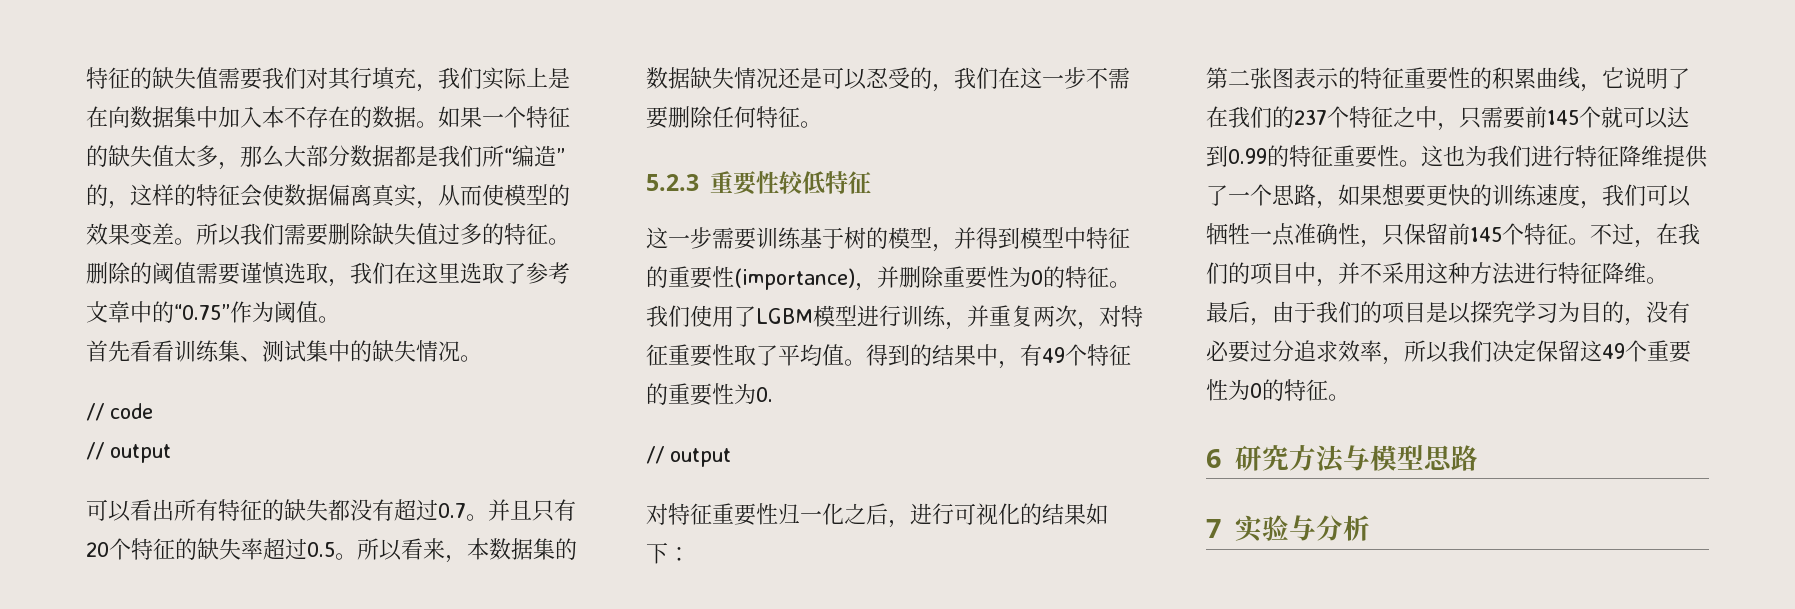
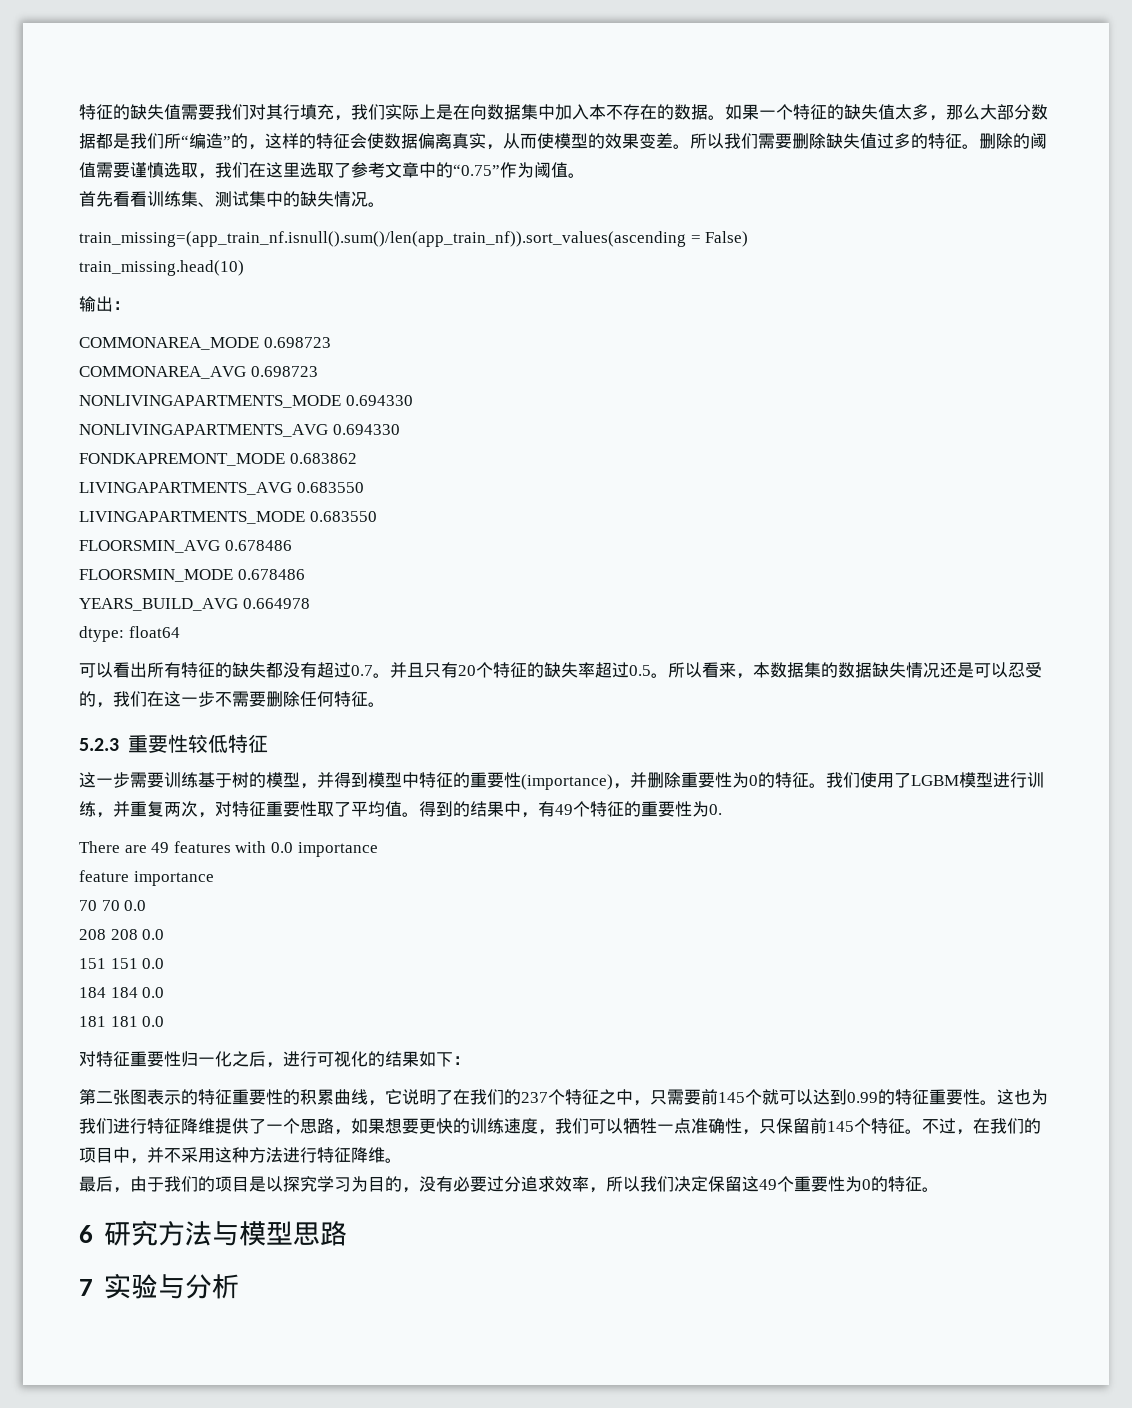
- // code
- // output
+ train_missing=(app_train_nf.isnull().sum()/len(app_train_nf)).sort_values(ascending = False)
+ train_missing.head(10)
+ 输出：
+ COMMONAREA_MODE 0.698723
+ COMMONAREA_AVG 0.698723
+ NONLIVINGAPARTMENTS_MODE 0.694330
+ NONLIVINGAPARTMENTS_AVG 0.694330
+ FONDKAPREMONT_MODE 0.683862
+ LIVINGAPARTMENTS_AVG 0.683550
+ LIVINGAPARTMENTS_MODE 0.683550
+ FLOORSMIN_AVG 0.678486
+ FLOORSMIN_MODE 0.678486
+ YEARS_BUILD_AVG 0.664978
+ dtype: float64
  得到的结果中，有49个特征的重要性为0.
- // output
+ There are 49 features with 0.0 importance
+ feature importance
+ 70 70 0.0
+ 208 208 0.0
+ 151 151 0.0
+ 184 184 0.0
+ 181 181 0.0

